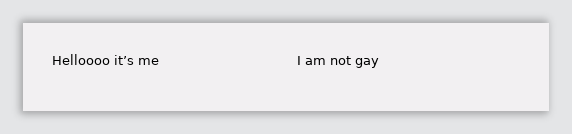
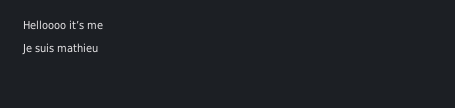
- I am not gay
+ Je suis mathieu

